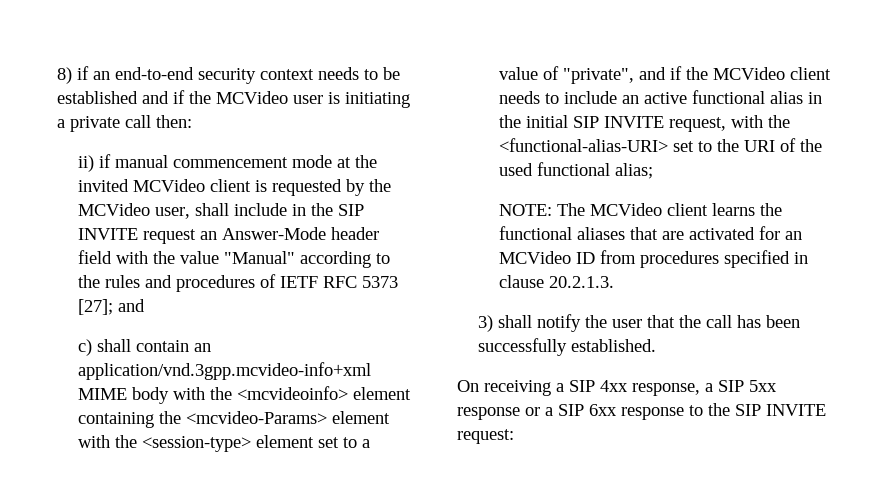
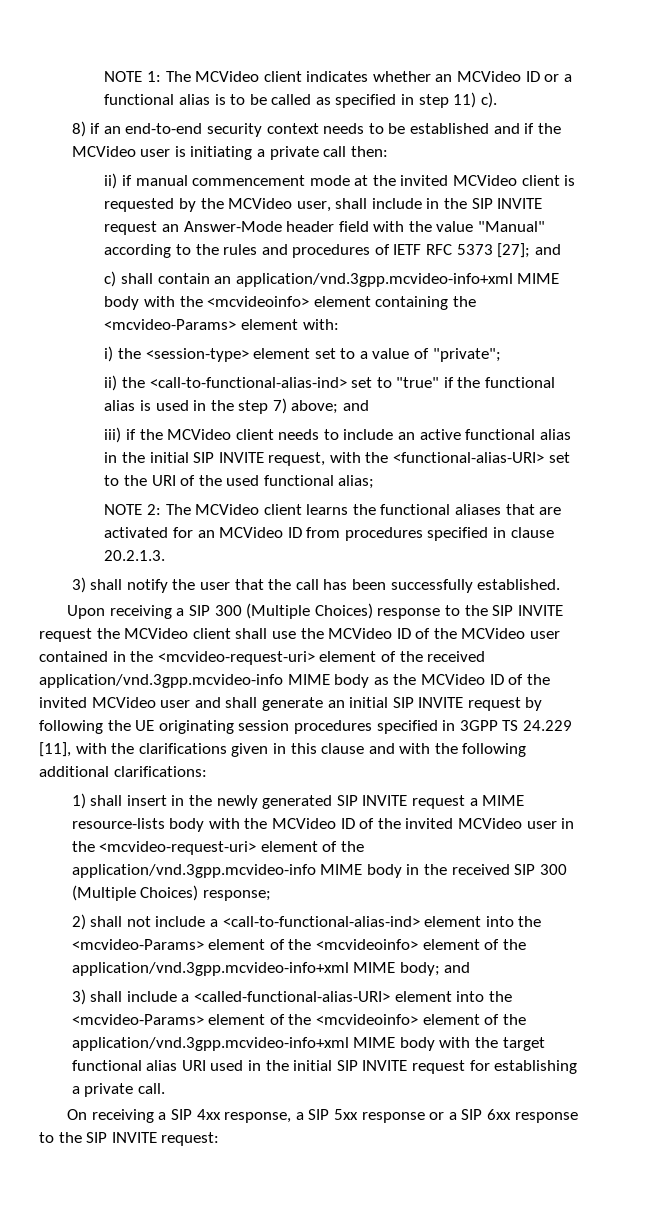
+ NOTE 1: The MCVideo client indicates whether an MCVideo ID or a functional alias is to be called as specified in step 11) c).
- c) shall contain an application/vnd.3gpp.mcvideo-info+xml MIME body with the <mcvideoinfo> element containing the <mcvideo-Params> element with the <session-type> element set to a value of "private", and if the MCVideo client needs to include an active functional alias in the initial SIP INVITE request, with the <functional-alias-URI> set to the URI of the used functional alias;
+ c) shall contain an application/vnd.3gpp.mcvideo-info+xml MIME body with the <mcvideoinfo> element containing the <mcvideo-Params> element with:
+ i) the <session-type> element set to a value of "private";
+ ii) the <call-to-functional-alias-ind> set to "true" if the functional alias is used in the step 7) above; and
+ iii) if the MCVideo client needs to include an active functional alias in the initial SIP INVITE request, with the <functional-alias-URI> set to the URI of the used functional alias;
- NOTE: The MCVideo client learns the functional aliases that are activated for an MCVideo ID from procedures specified in clause 20.2.1.3.
+ NOTE 2: The MCVideo client learns the functional aliases that are activated for an MCVideo ID from procedures specified in clause 20.2.1.3.
+ Upon receiving a SIP 300 (Multiple Choices) response to the SIP INVITE request the MCVideo client shall use the MCVideo ID of the MCVideo user contained in the <mcvideo-request-uri> element of the received application/vnd.3gpp.mcvideo-info MIME body as the MCVideo ID of the invited MCVideo user and shall generate an initial SIP INVITE request by following the UE originating session procedures specified in 3GPP TS 24.229 [11], with the clarifications given in this clause and with the following additional clarifications:
+ 1) shall insert in the newly generated SIP INVITE request a MIME resource-lists body with the MCVideo ID of the invited MCVideo user in the <mcvideo-request-uri> element of the application/vnd.3gpp.mcvideo-info MIME body in the received SIP 300 (Multiple Choices) response;
+ 2) shall not include a <call-to-functional-alias-ind> element into the <mcvideo-Params> element of the <mcvideoinfo> element of the application/vnd.3gpp.mcvideo-info+xml MIME body; and
+ 3) shall include a <called-functional-alias-URI> element into the <mcvideo-Params> element of the <mcvideoinfo> element of the application/vnd.3gpp.mcvideo-info+xml MIME body with the target functional alias URI used in the initial SIP INVITE request for establishing a private call.

